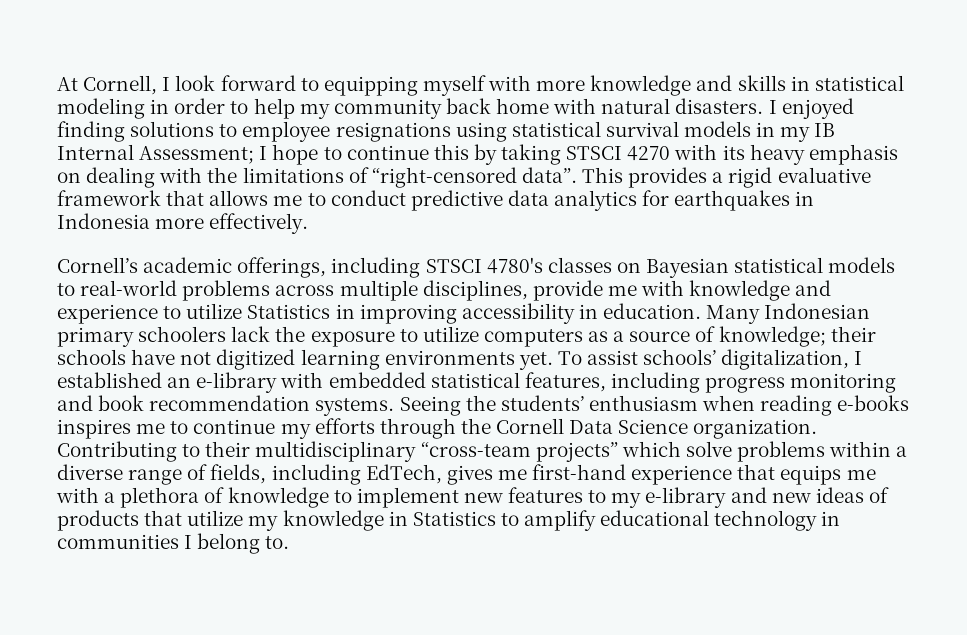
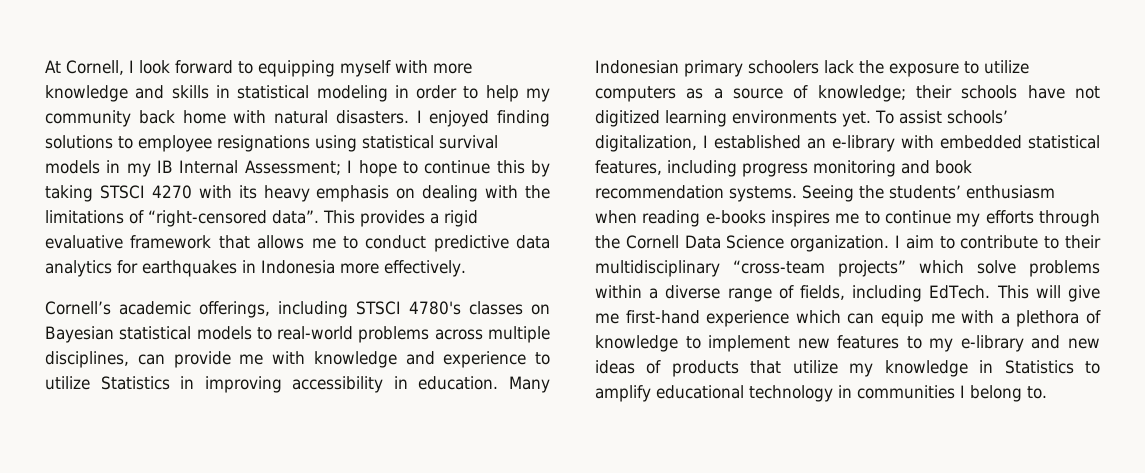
- Cornell’s academic offerings, including STSCI 4780's classes on Bayesian statistical models to real-world problems across multiple disciplines, provide me with knowledge and experience to utilize Statistics in improving accessibility in education.
+ Cornell’s academic offerings, including STSCI 4780's classes on Bayesian statistical models to real-world problems across multiple disciplines, can provide me with knowledge and experience to utilize Statistics in improving accessibility in education.
- Contributing to their multidisciplinary “cross-team projects” which solve problems within a diverse range of fields, including EdTech, gives me first-hand experience that equips me with a plethora of knowledge to implement new features to my e-library and new ideas of products that utilize my knowledge in Statistics to amplify educational technology in communities I belong to.
+ I aim to contribute to their multidisciplinary “cross-team projects” which solve problems within a diverse range of fields, including EdTech. This will give me first-hand experience which can equip me with a plethora of knowledge to implement new features to my e-library and new ideas of products that utilize my knowledge in Statistics to amplify educational technology in communities I belong to.

